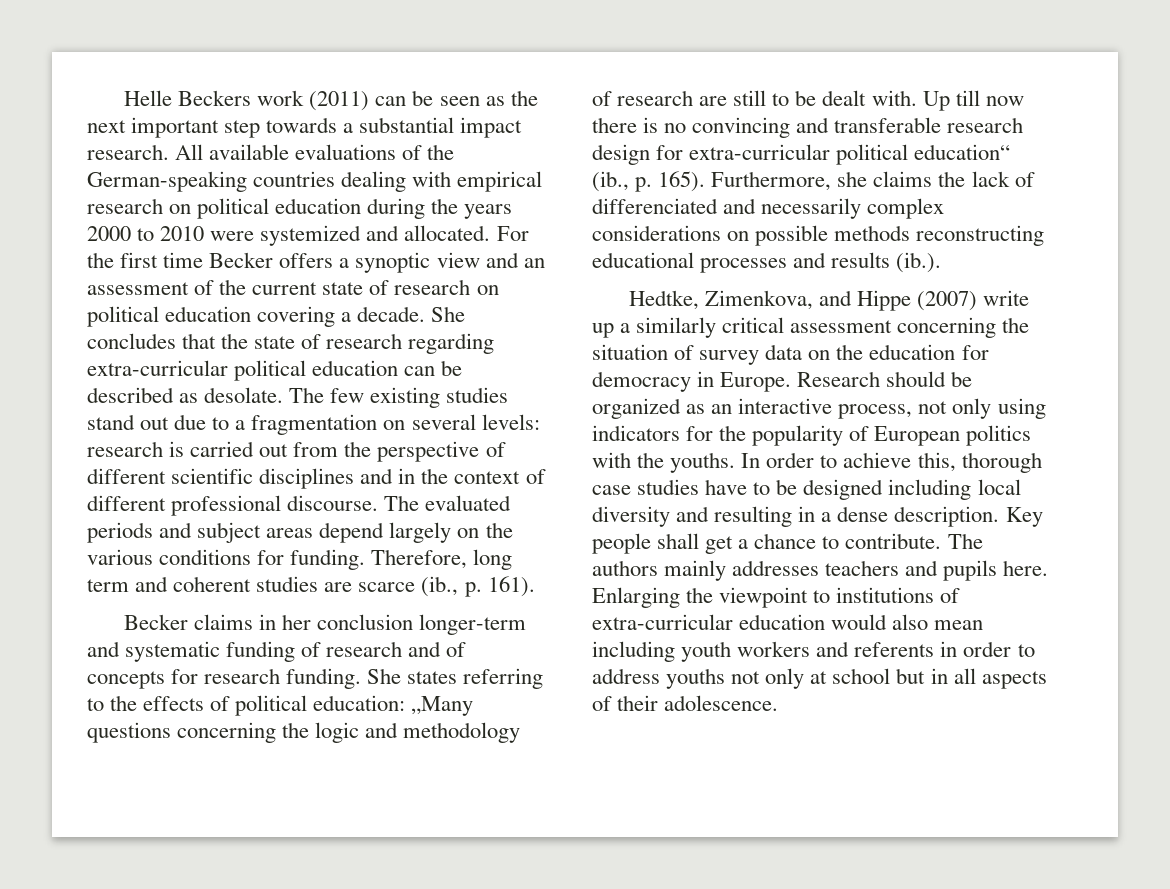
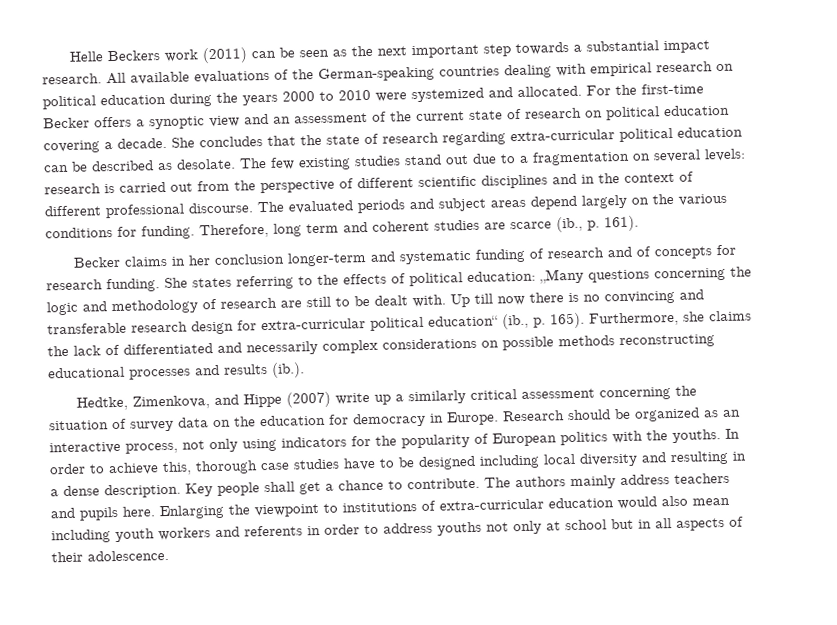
- For the first time Becker offers a synoptic view and an assessment of the current state of research on political education covering a decade.
+ For the first-time Becker offers a synoptic view and an assessment of the current state of research on political education covering a decade.
- Furthermore, she claims the lack of differenciated and necessarily complex considerations on possible methods reconstructing educational processes and results (ib.).
+ Furthermore, she claims the lack of differentiated and necessarily complex considerations on possible methods reconstructing educational processes and results (ib.).
- The authors mainly addresses teachers and pupils here.
+ The authors mainly address teachers and pupils here.

